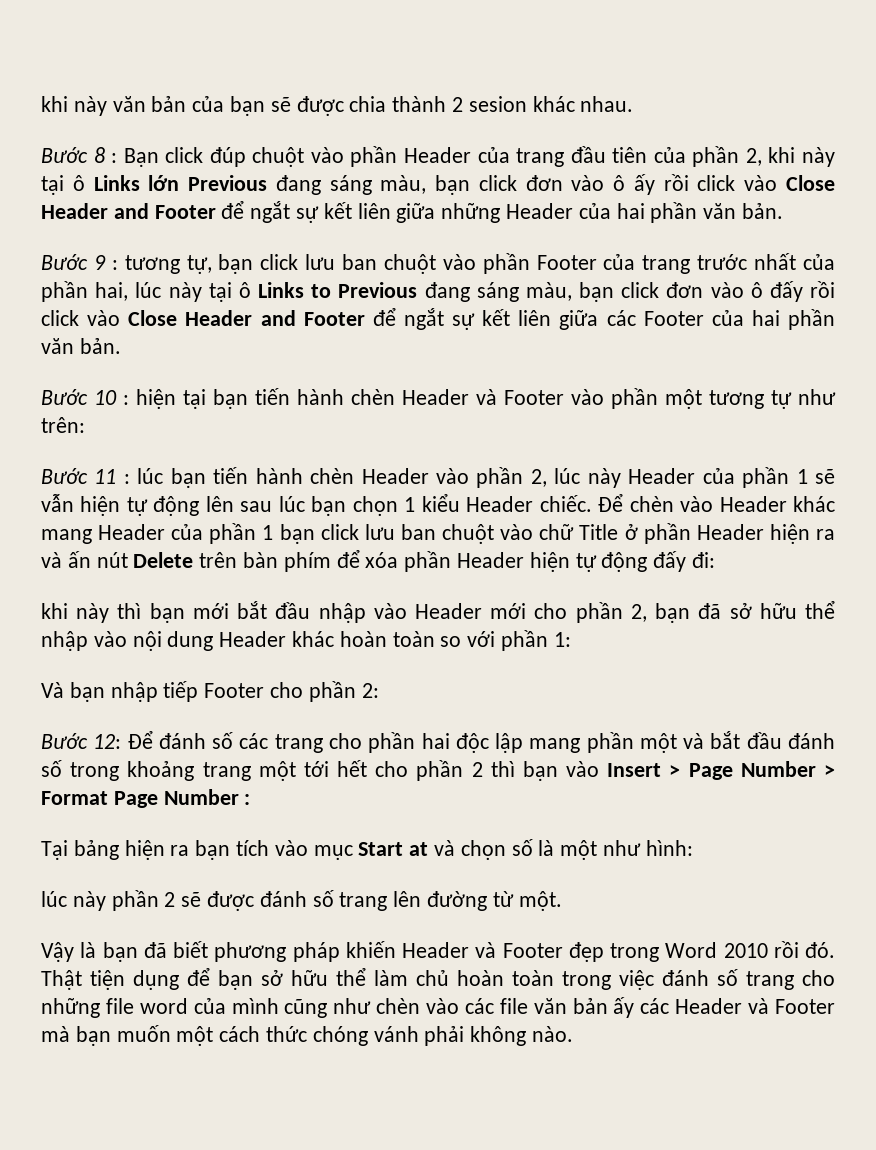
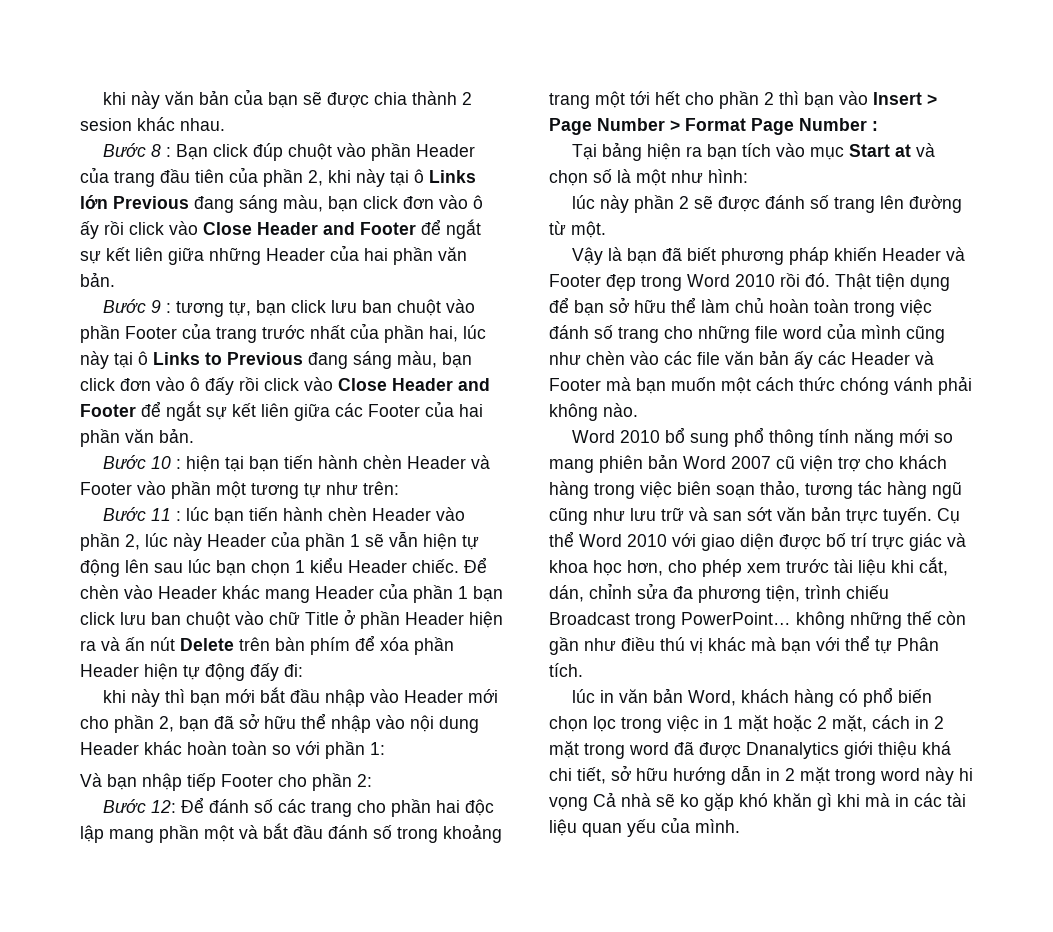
+ Word 2010 bổ sung phổ thông tính năng mới so mang phiên bản Word 2007 cũ viện trợ cho khách hàng trong việc biên soạn thảo, tương tác hàng ngũ cũng như lưu trữ và san sớt văn bản trực tuyến. Cụ thể Word 2010 với giao diện được bố trí trực giác và khoa học hơn, cho phép xem trước tài liệu khi cắt, dán, chỉnh sửa đa phương tiện, trình chiếu Broadcast trong PowerPoint… không những thế còn gần như điều thú vị khác mà bạn với thể tự Phân tích.
+ lúc in văn bản Word, khách hàng có phổ biến chọn lọc trong việc in 1 mặt hoặc 2 mặt, cách in 2 mặt trong word đã được Dnanalytics giới thiệu khá chi tiết, sở hữu hướng dẫn in 2 mặt trong word này hi vọng Cả nhà sẽ ko gặp khó khăn gì khi mà in các tài liệu quan yếu của mình.

